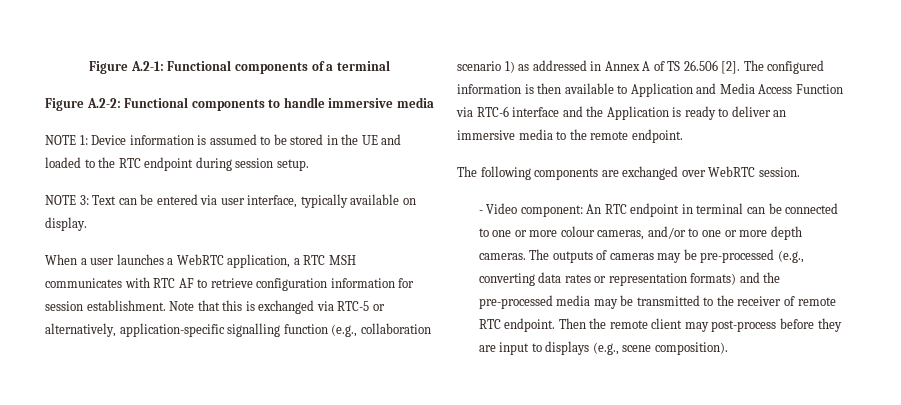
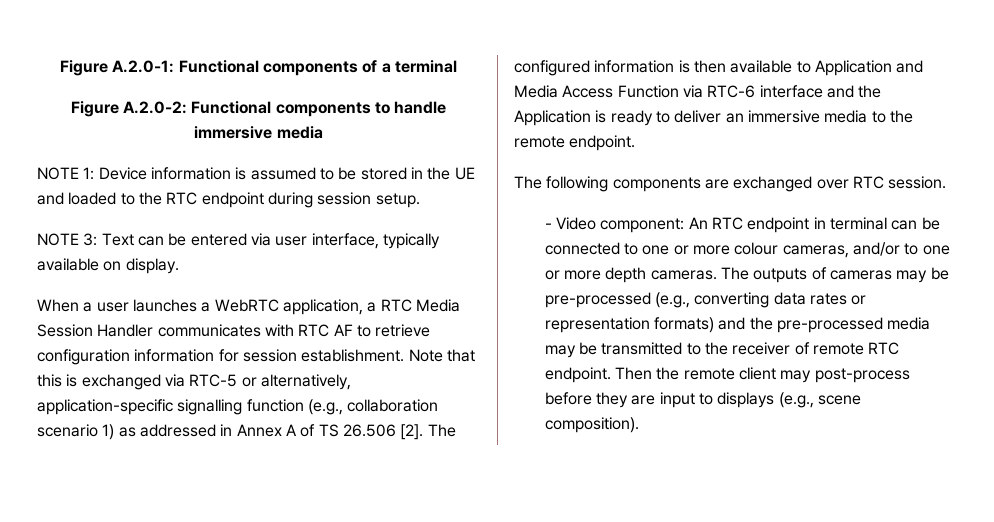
- Figure A.2-1: Functional components of a terminal
+ Figure A.2.0-1: Functional components of a terminal
- Figure A.2-2: Functional components to handle immersive media
+ Figure A.2.0-2: Functional components to handle immersive media
- When a user launches a WebRTC application, a RTC MSH communicates with RTC AF to retrieve configuration information for session establishment.
+ When a user launches a WebRTC application, a RTC Media Session Handler communicates with RTC AF to retrieve configuration information for session establishment.
- The following components are exchanged over WebRTC session.
+ The following components are exchanged over RTC session.

